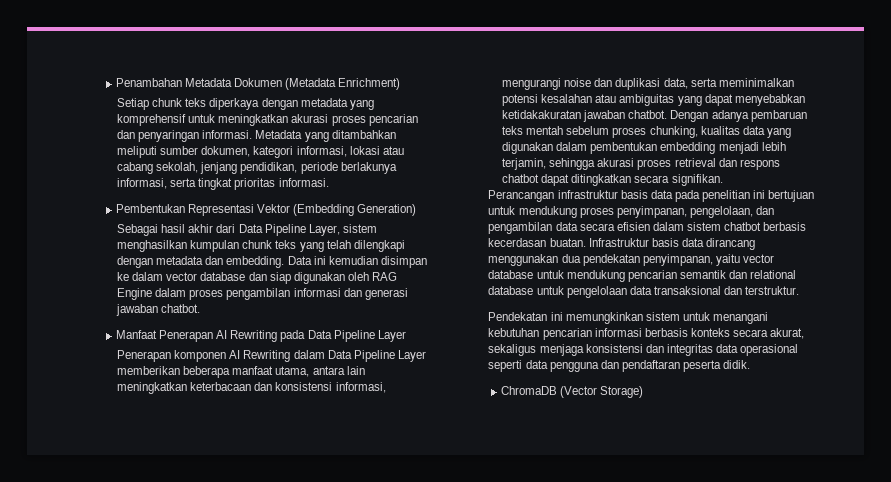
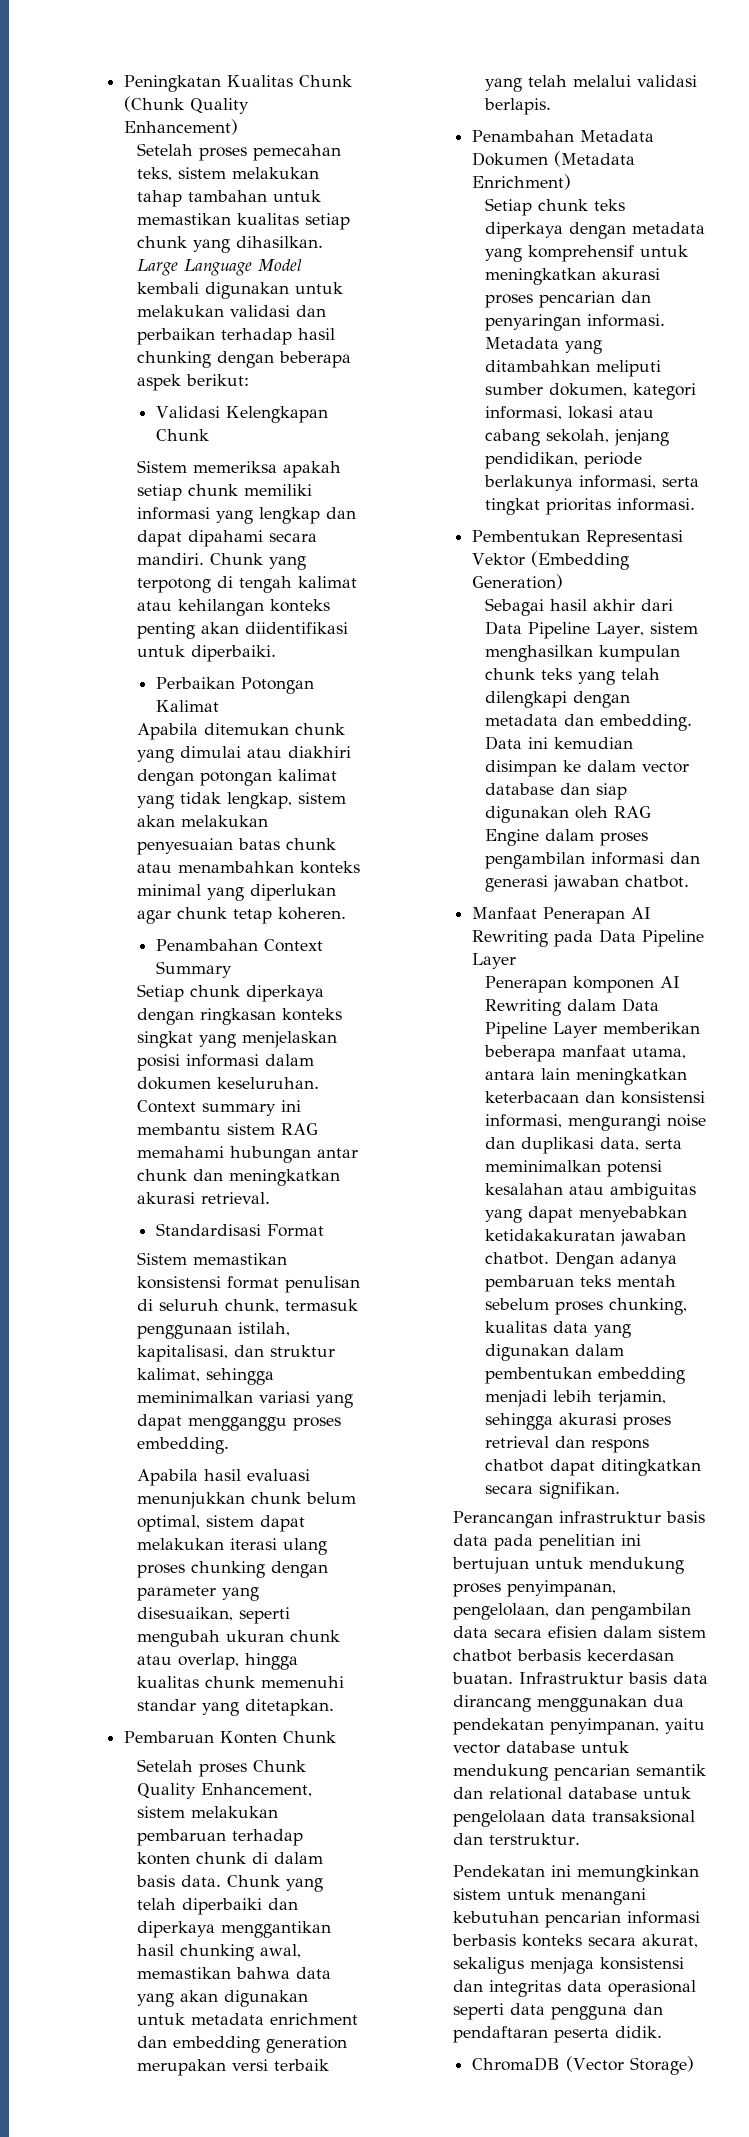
+ Peningkatan Kualitas Chunk (Chunk Quality Enhancement)
+ Setelah proses pemecahan teks, sistem melakukan tahap tambahan untuk memastikan kualitas setiap chunk yang dihasilkan. Large Language Model kembali digunakan untuk melakukan validasi dan perbaikan terhadap hasil chunking dengan beberapa aspek berikut:
+ Validasi Kelengkapan Chunk
+ Sistem memeriksa apakah setiap chunk memiliki informasi yang lengkap dan dapat dipahami secara mandiri. Chunk yang terpotong di tengah kalimat atau kehilangan konteks penting akan diidentifikasi untuk diperbaiki.
+ Perbaikan Potongan Kalimat
+ Apabila ditemukan chunk yang dimulai atau diakhiri dengan potongan kalimat yang tidak lengkap, sistem akan melakukan penyesuaian batas chunk atau menambahkan konteks minimal yang diperlukan agar chunk tetap koheren.
+ Penambahan Context Summary
+ Setiap chunk diperkaya dengan ringkasan konteks singkat yang menjelaskan posisi informasi dalam dokumen keseluruhan. Context summary ini membantu sistem RAG memahami hubungan antar chunk dan meningkatkan akurasi retrieval.
+ Standardisasi Format
+ Sistem memastikan konsistensi format penulisan di seluruh chunk, termasuk penggunaan istilah, kapitalisasi, dan struktur kalimat, sehingga meminimalkan variasi yang dapat mengganggu proses embedding.
+ Apabila hasil evaluasi menunjukkan chunk belum optimal, sistem dapat melakukan iterasi ulang proses chunking dengan parameter yang disesuaikan, seperti mengubah ukuran chunk atau overlap, hingga kualitas chunk memenuhi standar yang ditetapkan.
+ Pembaruan Konten Chunk
+ Setelah proses Chunk Quality Enhancement, sistem melakukan pembaruan terhadap konten chunk di dalam basis data. Chunk yang telah diperbaiki dan diperkaya menggantikan hasil chunking awal, memastikan bahwa data yang akan digunakan untuk metadata enrichment dan embedding generation merupakan versi terbaik yang telah melalui validasi berlapis.

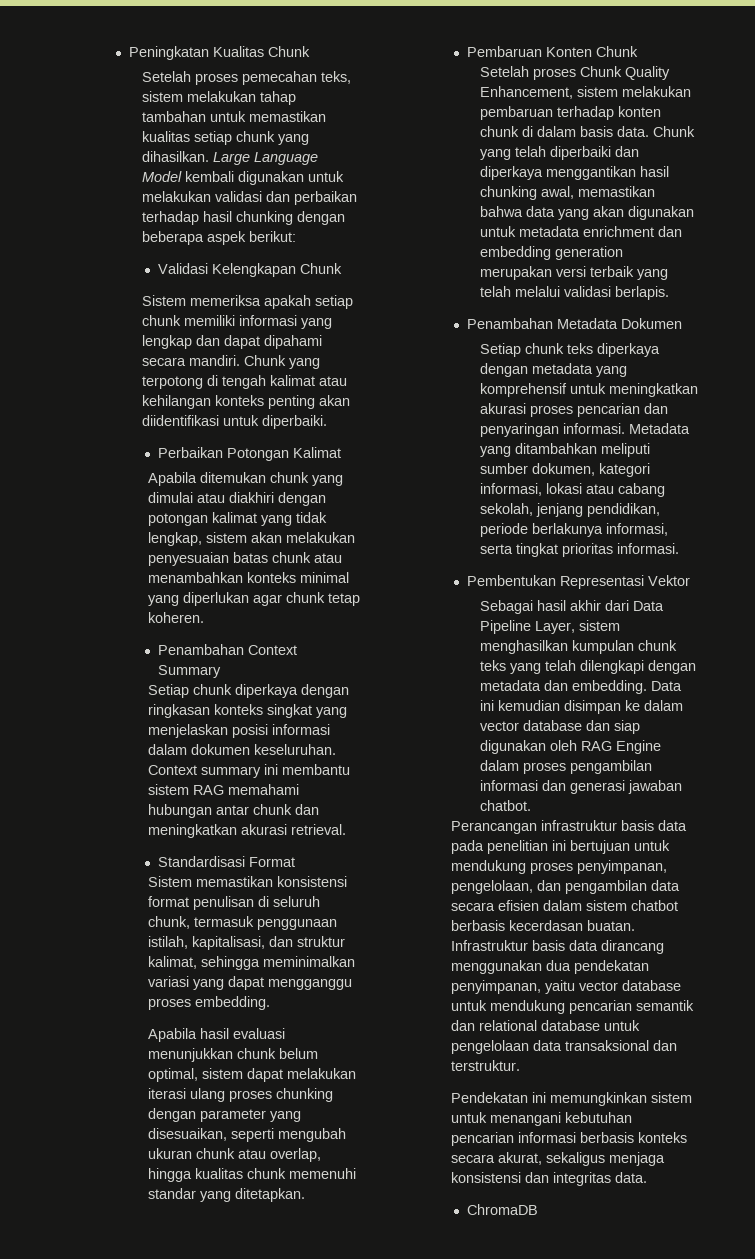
- Peningkatan Kualitas Chunk (Chunk Quality Enhancement)
+ Peningkatan Kualitas Chunk
- Penambahan Metadata Dokumen (Metadata Enrichment)
+ Penambahan Metadata Dokumen
- Pembentukan Representasi Vektor (Embedding Generation)
+ Pembentukan Representasi Vektor
- Manfaat Penerapan AI Rewriting pada Data Pipeline Layer
- Penerapan komponen AI Rewriting dalam Data Pipeline Layer memberikan beberapa manfaat utama, antara lain meningkatkan keterbacaan dan konsistensi informasi, mengurangi noise dan duplikasi data, serta meminimalkan potensi kesalahan atau ambiguitas yang dapat menyebabkan ketidakakuratan jawaban chatbot. Dengan adanya pembaruan teks mentah sebelum proses chunking, kualitas data yang digunakan dalam pembentukan embedding menjadi lebih terjamin, sehingga akurasi proses retrieval dan respons chatbot dapat ditingkatkan secara signifikan.
- Pendekatan ini memungkinkan sistem untuk menangani kebutuhan pencarian informasi berbasis konteks secara akurat, sekaligus menjaga konsistensi dan integritas data operasional seperti data pengguna dan pendaftaran peserta didik.
+ Pendekatan ini memungkinkan sistem untuk menangani kebutuhan pencarian informasi berbasis konteks secara akurat, sekaligus menjaga konsistensi dan integritas data.
- ChromaDB (Vector Storage)
+ ChromaDB

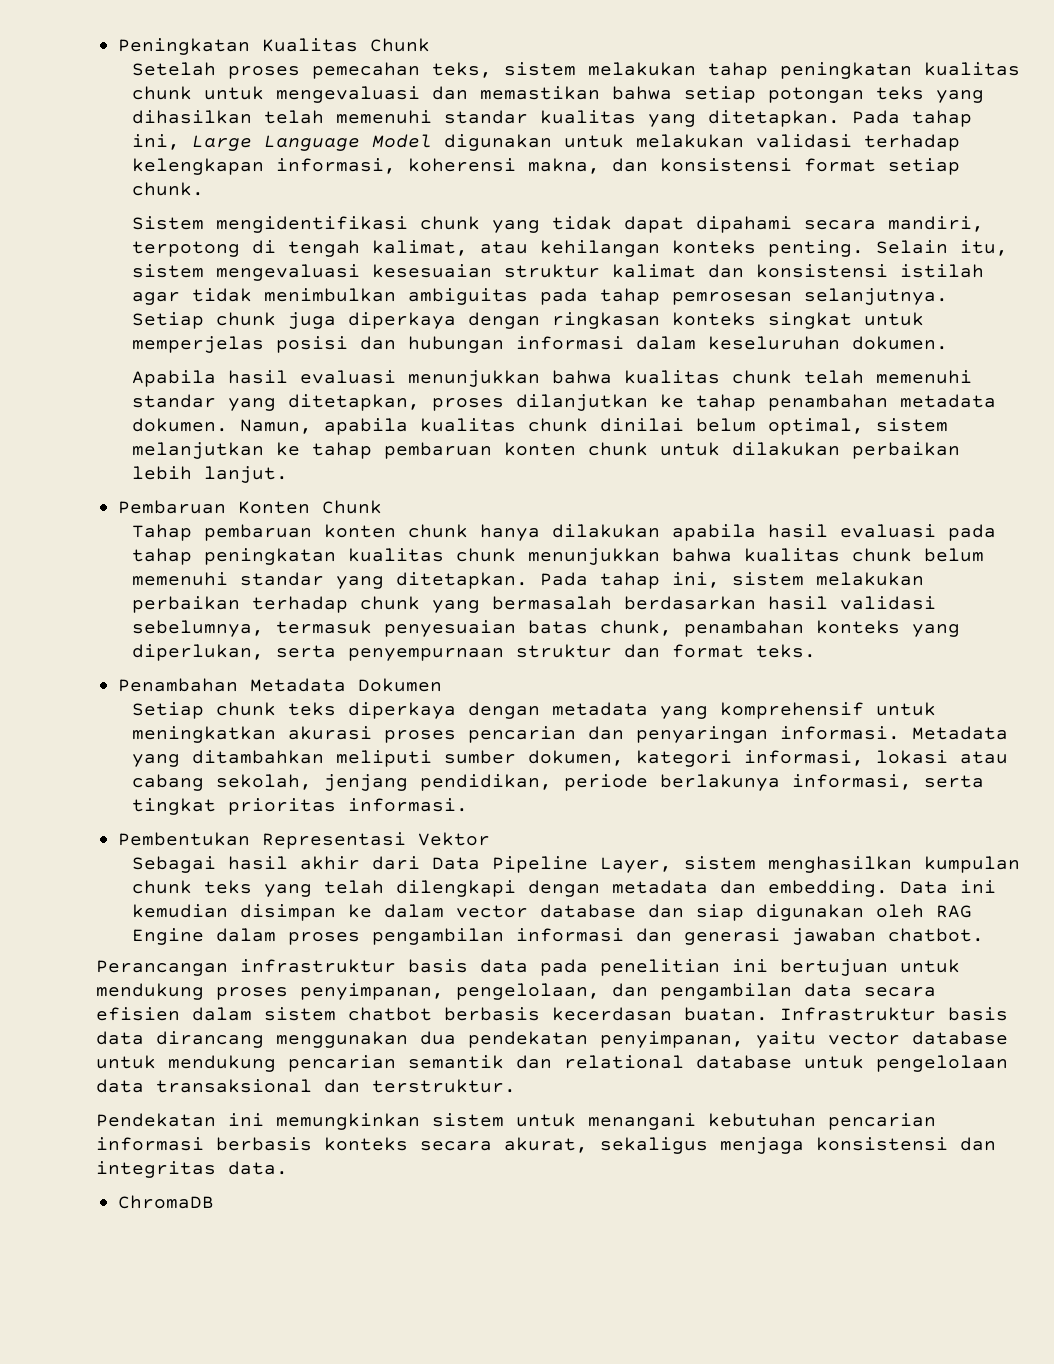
- Setelah proses pemecahan teks, sistem melakukan tahap tambahan untuk memastikan kualitas setiap chunk yang dihasilkan. Large Language Model kembali digunakan untuk melakukan validasi dan perbaikan terhadap hasil chunking dengan beberapa aspek berikut:
- Validasi Kelengkapan Chunk
- Sistem memeriksa apakah setiap chunk memiliki informasi yang lengkap dan dapat dipahami secara mandiri. Chunk yang terpotong di tengah kalimat atau kehilangan konteks penting akan diidentifikasi untuk diperbaiki.
- Perbaikan Potongan Kalimat
- Apabila ditemukan chunk yang dimulai atau diakhiri dengan potongan kalimat yang tidak lengkap, sistem akan melakukan penyesuaian batas chunk atau menambahkan konteks minimal yang diperlukan agar chunk tetap koheren.
- Penambahan Context Summary
- Setiap chunk diperkaya dengan ringkasan konteks singkat yang menjelaskan posisi informasi dalam dokumen keseluruhan. Context summary ini membantu sistem RAG memahami hubungan antar chunk dan meningkatkan akurasi retrieval.
- Standardisasi Format
- Sistem memastikan konsistensi format penulisan di seluruh chunk, termasuk penggunaan istilah, kapitalisasi, dan struktur kalimat, sehingga meminimalkan variasi yang dapat mengganggu proses embedding.
- Apabila hasil evaluasi menunjukkan chunk belum optimal, sistem dapat melakukan iterasi ulang proses chunking dengan parameter yang disesuaikan, seperti mengubah ukuran chunk atau overlap, hingga kualitas chunk memenuhi standar yang ditetapkan.
+ Setelah proses pemecahan teks, sistem melakukan tahap peningkatan kualitas chunk untuk mengevaluasi dan memastikan bahwa setiap potongan teks yang dihasilkan telah memenuhi standar kualitas yang ditetapkan. Pada tahap ini, Large Language Model digunakan untuk melakukan validasi terhadap kelengkapan informasi, koherensi makna, dan konsistensi format setiap chunk.
+ Sistem mengidentifikasi chunk yang tidak dapat dipahami secara mandiri, terpotong di tengah kalimat, atau kehilangan konteks penting. Selain itu, sistem mengevaluasi kesesuaian struktur kalimat dan konsistensi istilah agar tidak menimbulkan ambiguitas pada tahap pemrosesan selanjutnya. Setiap chunk juga diperkaya dengan ringkasan konteks singkat untuk memperjelas posisi dan hubungan informasi dalam keseluruhan dokumen.
+ Apabila hasil evaluasi menunjukkan bahwa kualitas chunk telah memenuhi standar yang ditetapkan, proses dilanjutkan ke tahap penambahan metadata dokumen. Namun, apabila kualitas chunk dinilai belum optimal, sistem melanjutkan ke tahap pembaruan konten chunk untuk dilakukan perbaikan lebih lanjut.
  Pembaruan Konten Chunk
- Setelah proses Chunk Quality Enhancement, sistem melakukan pembaruan terhadap konten chunk di dalam basis data. Chunk yang telah diperbaiki dan diperkaya menggantikan hasil chunking awal, memastikan bahwa data yang akan digunakan untuk metadata enrichment dan embedding generation merupakan versi terbaik yang telah melalui validasi berlapis.
+ Tahap pembaruan konten chunk hanya dilakukan apabila hasil evaluasi pada tahap peningkatan kualitas chunk menunjukkan bahwa kualitas chunk belum memenuhi standar yang ditetapkan. Pada tahap ini, sistem melakukan perbaikan terhadap chunk yang bermasalah berdasarkan hasil validasi sebelumnya, termasuk penyesuaian batas chunk, penambahan konteks yang diperlukan, serta penyempurnaan struktur dan format teks.

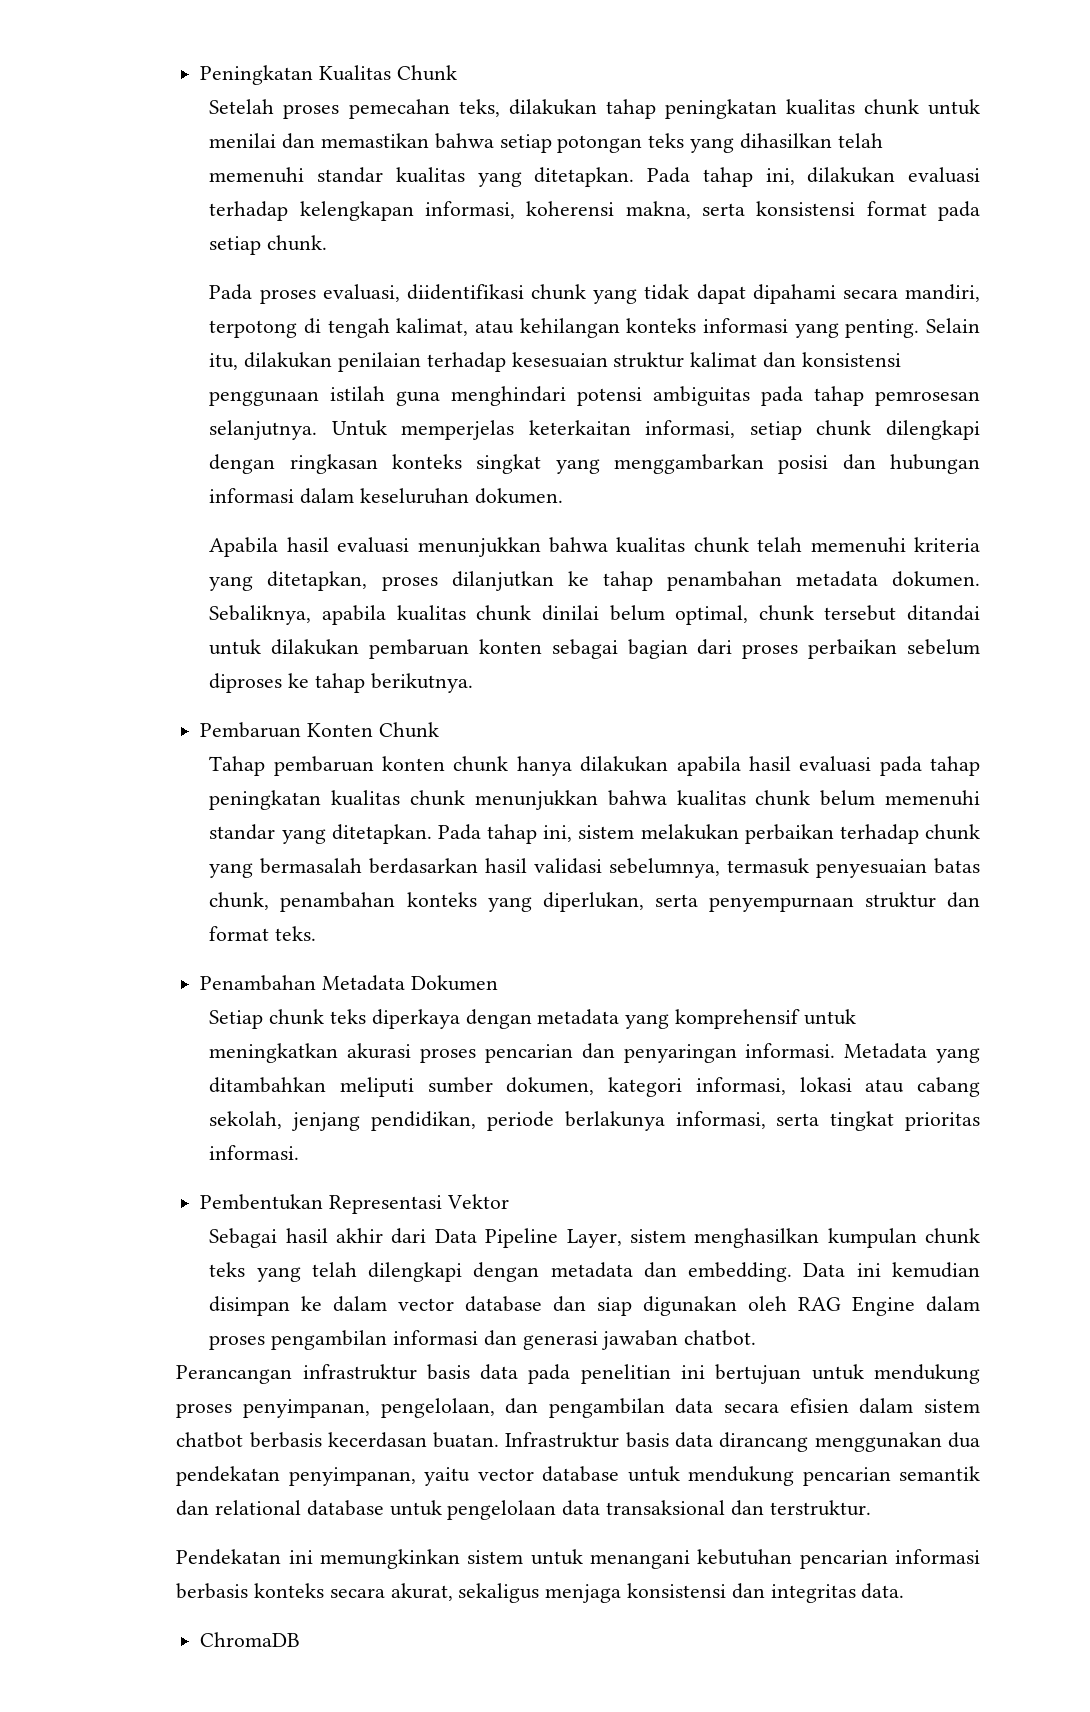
- Setelah proses pemecahan teks, sistem melakukan tahap peningkatan kualitas chunk untuk mengevaluasi dan memastikan bahwa setiap potongan teks yang dihasilkan telah memenuhi standar kualitas yang ditetapkan.
+ Setelah proses pemecahan teks, dilakukan tahap peningkatan kualitas chunk untuk menilai dan memastikan bahwa setiap potongan teks yang dihasilkan telah memenuhi standar kualitas yang ditetapkan.
- Pada tahap ini, Large Language Model digunakan untuk melakukan validasi terhadap kelengkapan informasi, koherensi makna, dan konsistensi format setiap chunk.
+ Pada tahap ini, dilakukan evaluasi terhadap kelengkapan informasi, koherensi makna, serta konsistensi format pada setiap chunk.
- Sistem mengidentifikasi chunk yang tidak dapat dipahami secara mandiri, terpotong di tengah kalimat, atau kehilangan konteks penting.
+ Pada proses evaluasi, diidentifikasi chunk yang tidak dapat dipahami secara mandiri, terpotong di tengah kalimat, atau kehilangan konteks informasi yang penting.
- Selain itu, sistem mengevaluasi kesesuaian struktur kalimat dan konsistensi istilah agar tidak menimbulkan ambiguitas pada tahap pemrosesan selanjutnya.
+ Selain itu, dilakukan penilaian terhadap kesesuaian struktur kalimat dan konsistensi penggunaan istilah guna menghindari potensi ambiguitas pada tahap pemrosesan selanjutnya.
- Setiap chunk juga diperkaya dengan ringkasan konteks singkat untuk memperjelas posisi dan hubungan informasi dalam keseluruhan dokumen.
+ Untuk memperjelas keterkaitan informasi, setiap chunk dilengkapi dengan ringkasan konteks singkat yang menggambarkan posisi dan hubungan informasi dalam keseluruhan dokumen.
- Apabila hasil evaluasi menunjukkan bahwa kualitas chunk telah memenuhi standar yang ditetapkan, proses dilanjutkan ke tahap penambahan metadata dokumen.
+ Apabila hasil evaluasi menunjukkan bahwa kualitas chunk telah memenuhi kriteria yang ditetapkan, proses dilanjutkan ke tahap penambahan metadata dokumen.
- Namun, apabila kualitas chunk dinilai belum optimal, sistem melanjutkan ke tahap pembaruan konten chunk untuk dilakukan perbaikan lebih lanjut.
+ Sebaliknya, apabila kualitas chunk dinilai belum optimal, chunk tersebut ditandai untuk dilakukan pembaruan konten sebagai bagian dari proses perbaikan sebelum diproses ke tahap berikutnya.

